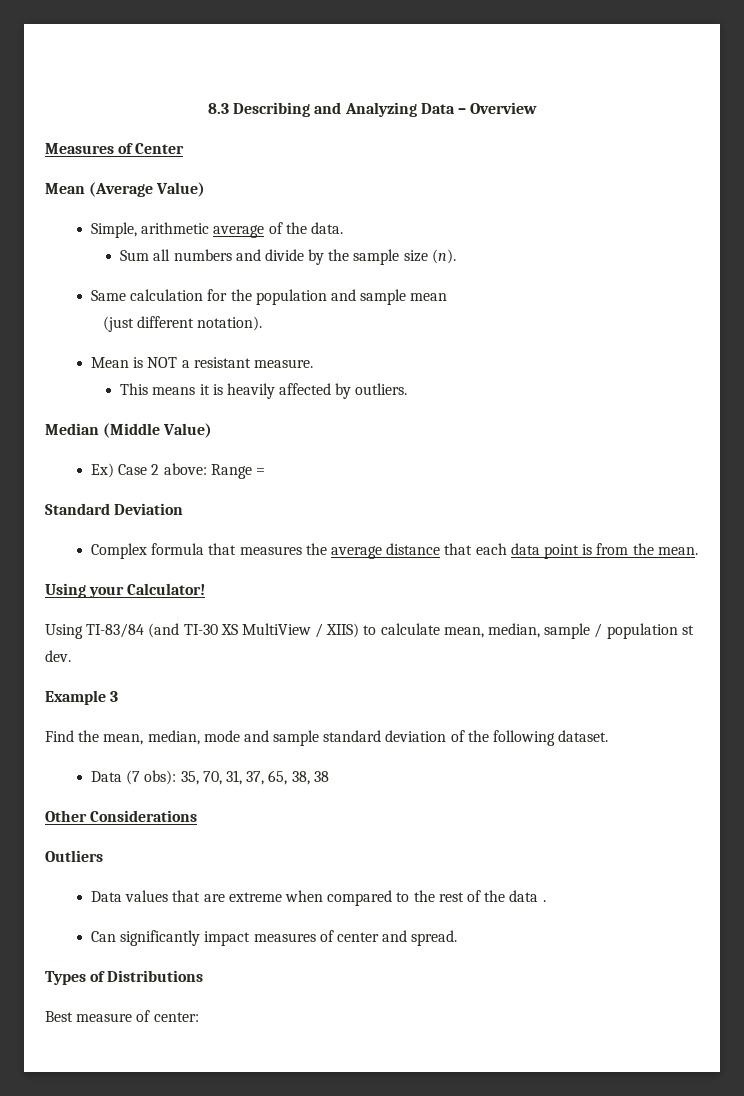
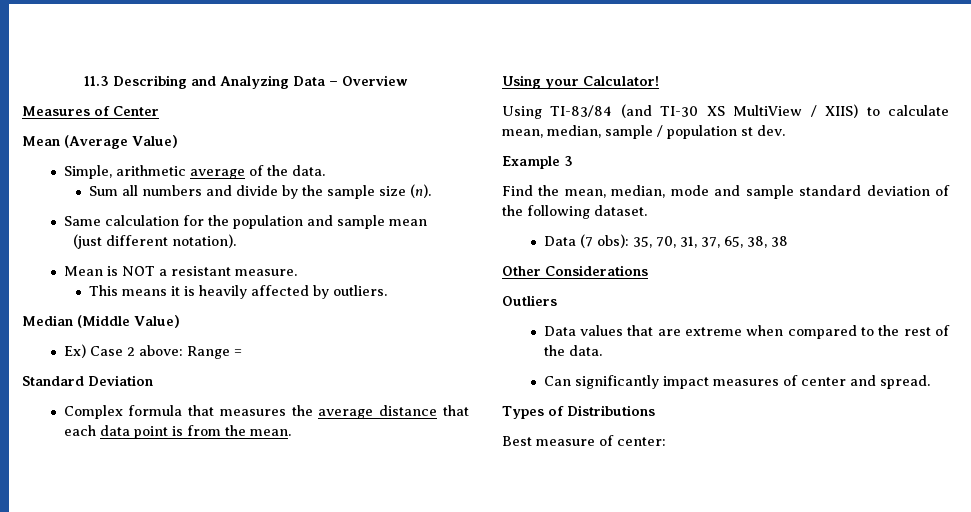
- 8.3 Describing and Analyzing Data – Overview
+ 11.3 Describing and Analyzing Data – Overview
- Data values that are extreme when compared to the rest of the data .
+ Data values that are extreme when compared to the rest of the data.

